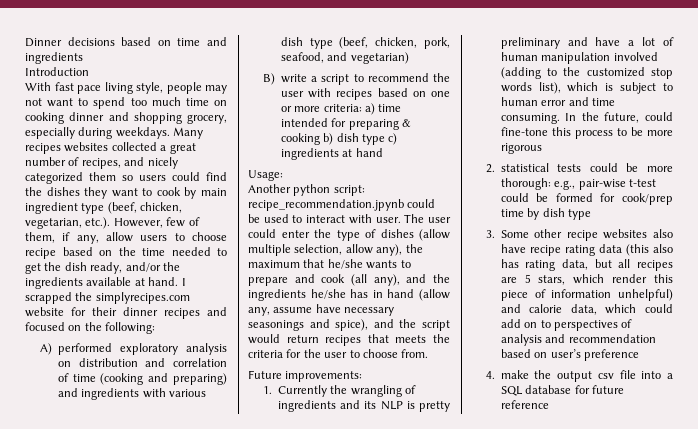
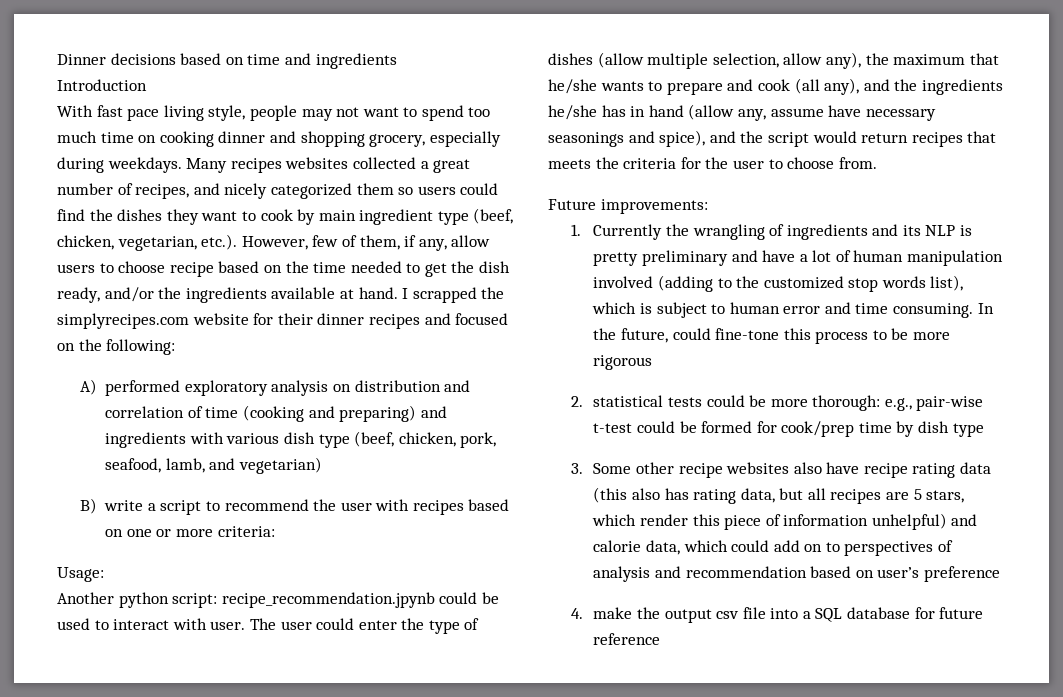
- A) performed exploratory analysis on distribution and correlation of time (cooking and preparing) and ingredients with various dish type (beef, chicken, pork, seafood, and vegetarian)
+ A) performed exploratory analysis on distribution and correlation of time (cooking and preparing) and ingredients with various dish type (beef, chicken, pork, seafood, lamb, and vegetarian)
- B) write a script to recommend the user with recipes based on one or more criteria: a) time intended for preparing & cooking b) dish type c) ingredients at hand
+ B) write a script to recommend the user with recipes based on one or more criteria:

